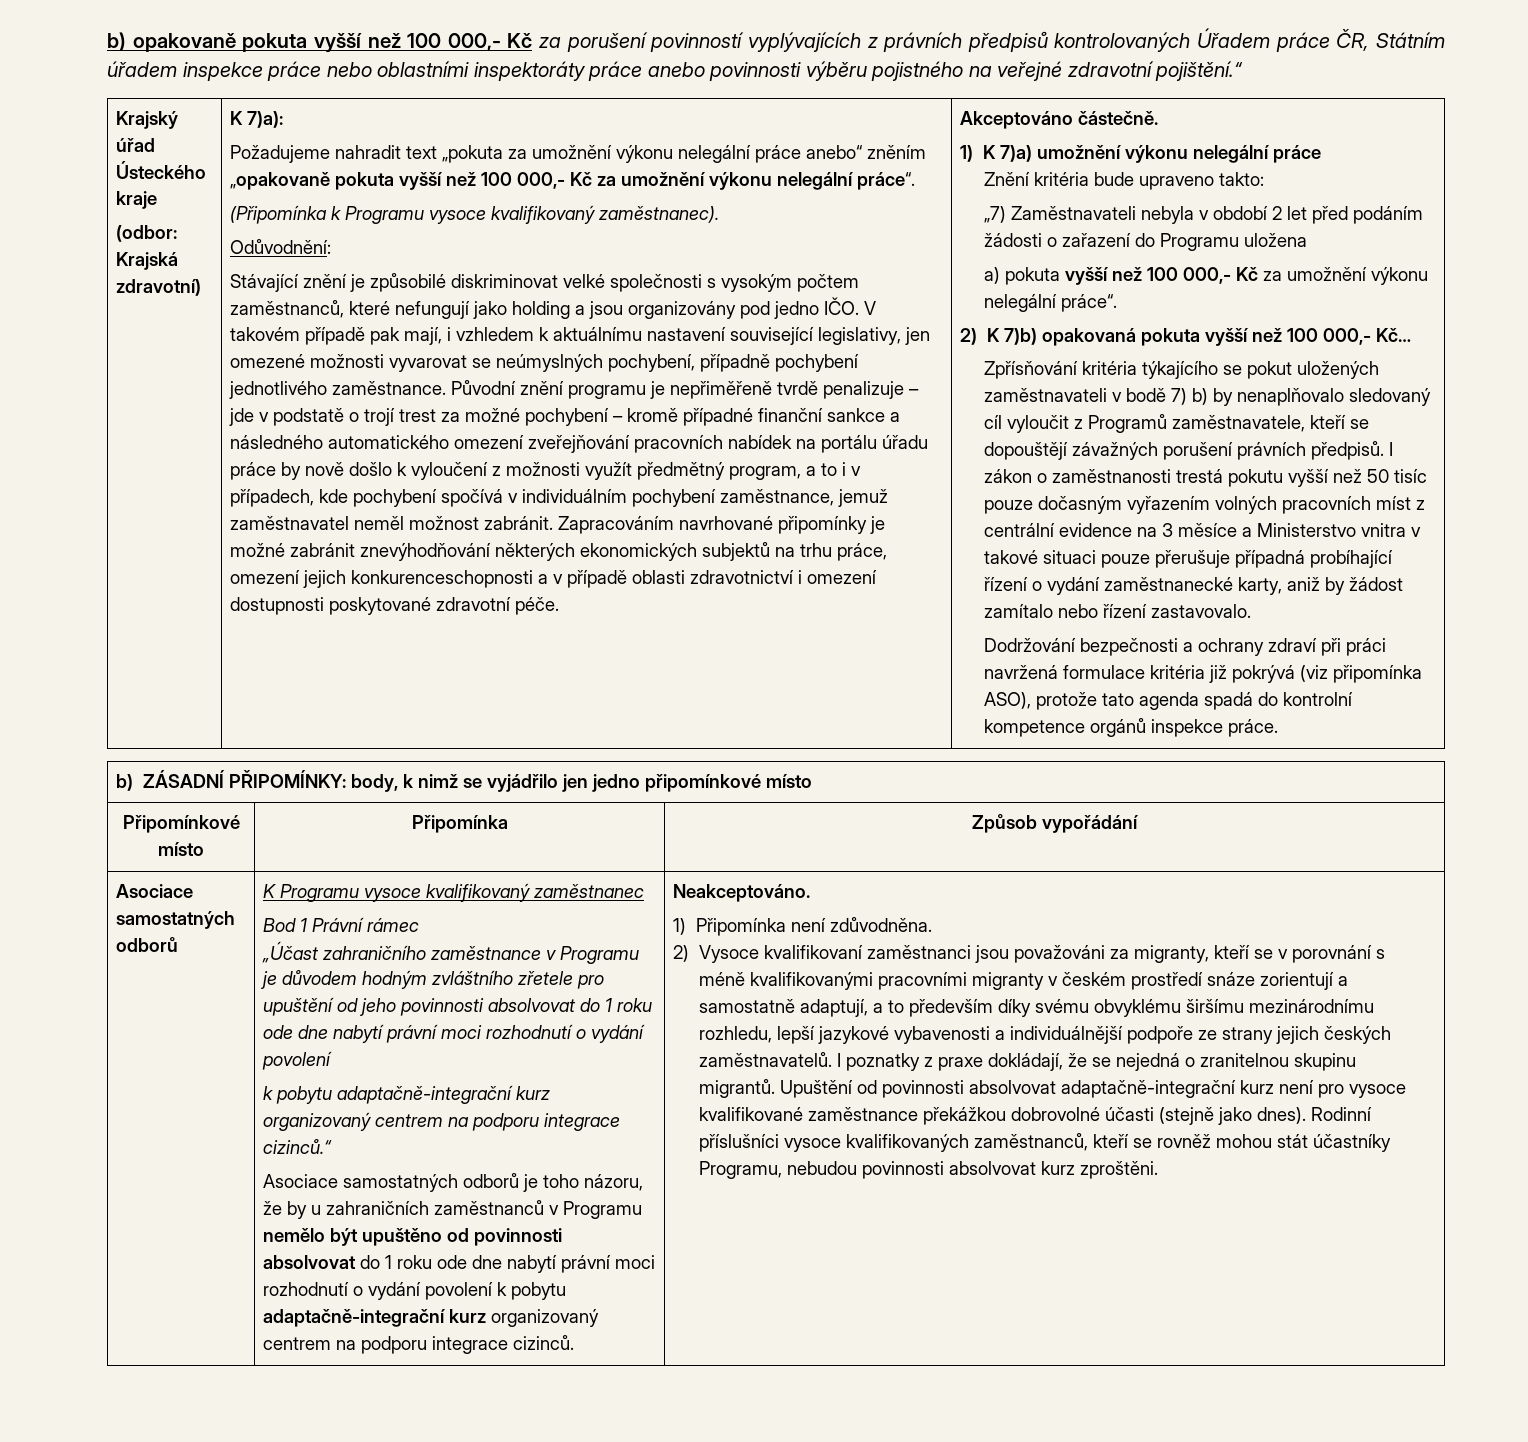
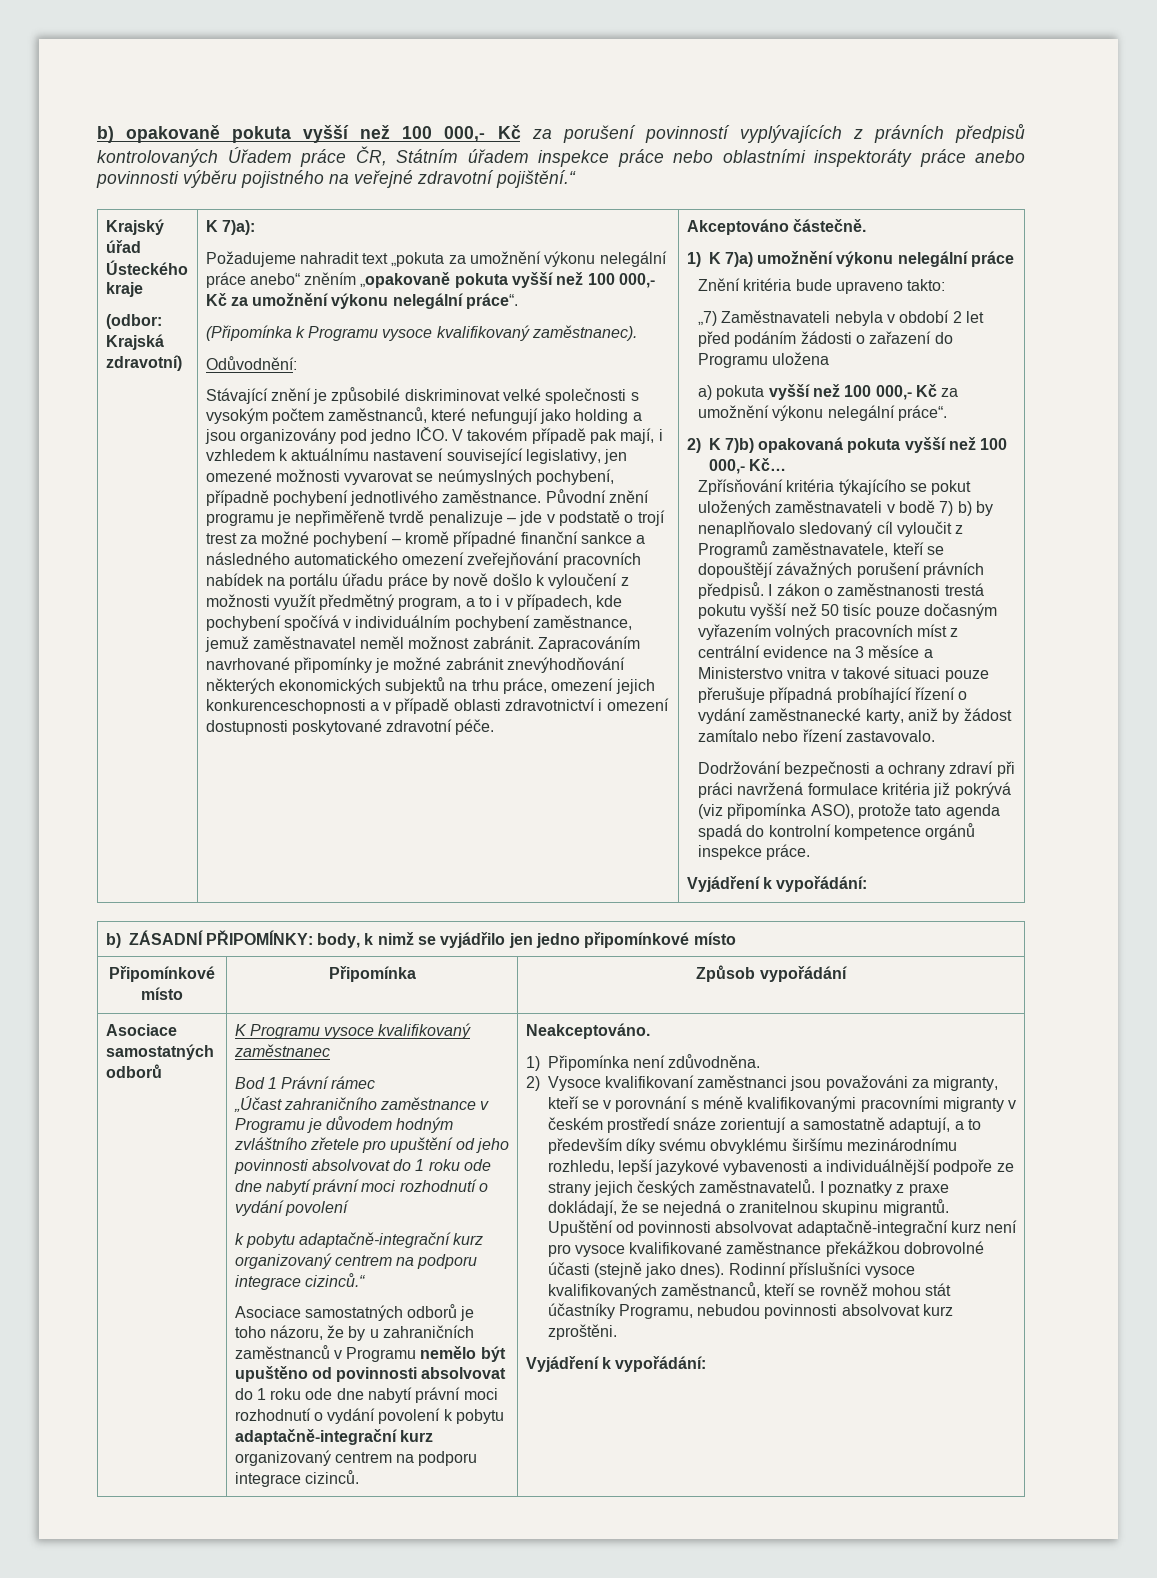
  Dodržování bezpečnosti a ochrany zdraví při práci navržená formulace kritéria již pokrývá (viz připomínka ASO), protože tato agenda spadá do kontrolní kompetence orgánů inspekce práce.
+ Vyjádření k vypořádání:
  Rodinní příslušníci vysoce kvalifikovaných zaměstnanců, kteří se rovněž mohou stát účastníky Programu, nebudou povinnosti absolvovat kurz zproštěni.
+ Vyjádření k vypořádání:

